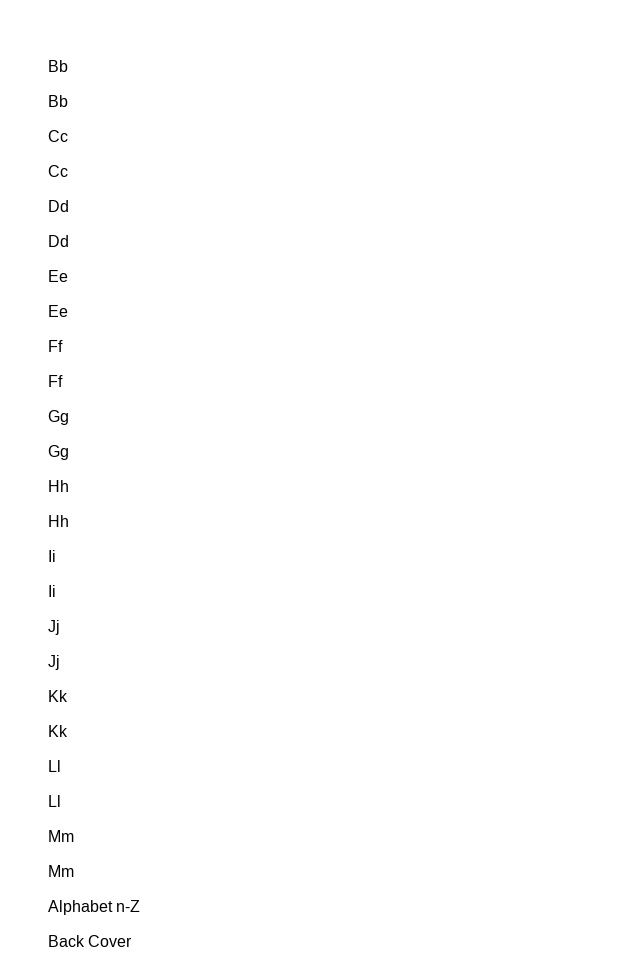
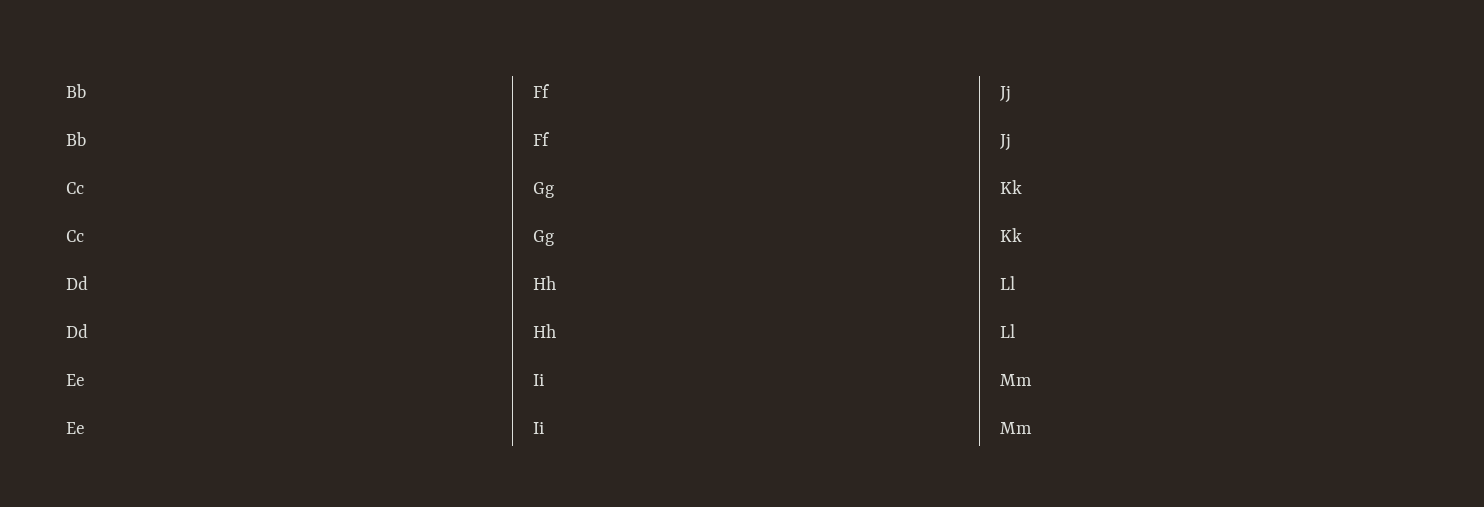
- Alphabet n-Z
- Back Cover

